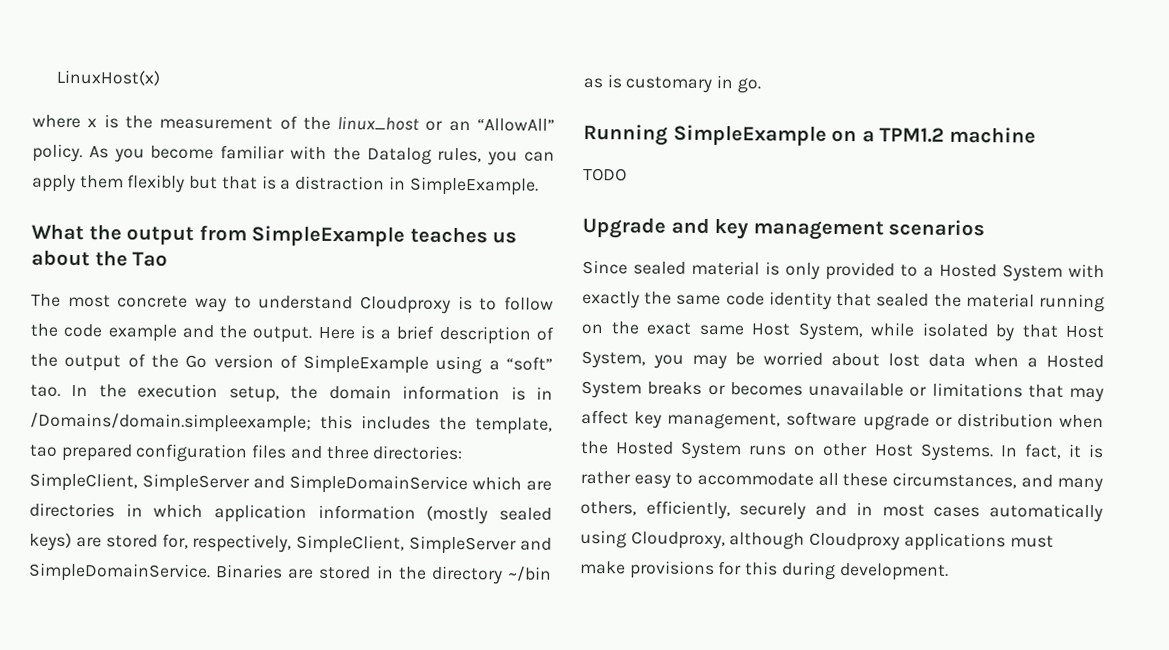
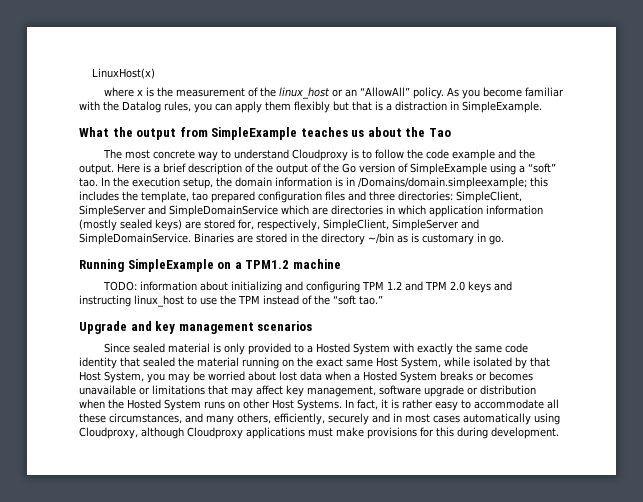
- TODO
+ TODO: information about initializing and configuring TPM 1.2 and TPM 2.0 keys and instructing linux_host to use the TPM instead of the “soft tao.”

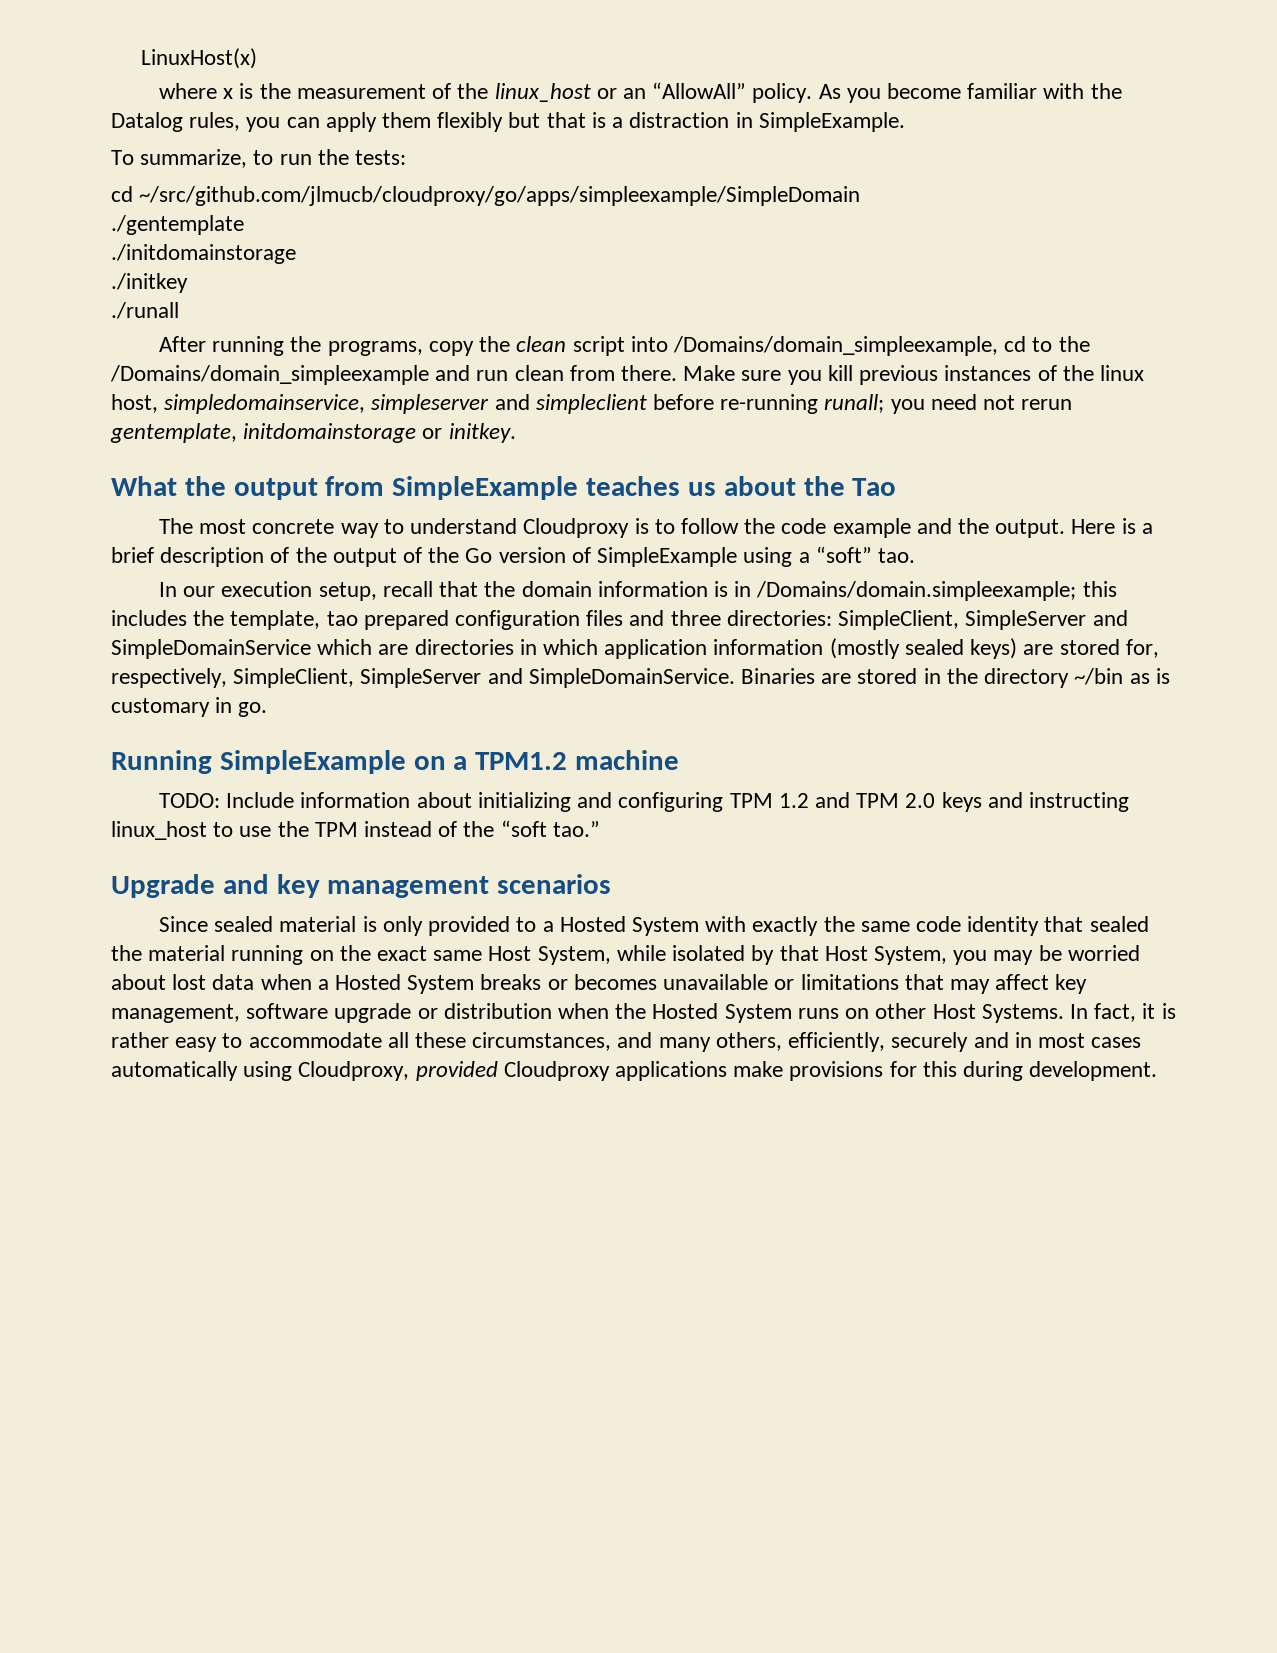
+ To summarize, to run the tests:
+ cd ~/src/github.com/jlmucb/cloudproxy/go/apps/simpleexample/SimpleDomain
+ ./gentemplate
+ ./initdomainstorage
+ ./initkey
+ ./runall
+ After running the programs, copy the clean script into /Domains/domain_simpleexample, cd to the /Domains/domain_simpleexample and run clean from there. Make sure you kill previous instances of the linux host, simpledomainservice, simpleserver and simpleclient before re-running runall; you need not rerun gentemplate, initdomainstorage or initkey.
- Here is a brief description of the output of the Go version of SimpleExample using a “soft” tao. In the execution setup, the domain information is in /Domains/domain.simpleexample; this includes the template, tao prepared configuration files and three directories: SimpleClient, SimpleServer and SimpleDomainService which are directories in which application information (mostly sealed keys) are stored for, respectively, SimpleClient, SimpleServer and SimpleDomainService.
+ Here is a brief description of the output of the Go version of SimpleExample using a “soft” tao.
+ In our execution setup, recall that the domain information is in /Domains/domain.simpleexample; this includes the template, tao prepared configuration files and three directories: SimpleClient, SimpleServer and SimpleDomainService which are directories in which application information (mostly sealed keys) are stored for, respectively, SimpleClient, SimpleServer and SimpleDomainService.
- TODO: information about initializing and configuring TPM 1.2 and TPM 2.0 keys and instructing linux_host to use the TPM instead of the “soft tao.”
+ TODO: Include information about initializing and configuring TPM 1.2 and TPM 2.0 keys and instructing linux_host to use the TPM instead of the “soft tao.”
- In fact, it is rather easy to accommodate all these circumstances, and many others, efficiently, securely and in most cases automatically using Cloudproxy, although Cloudproxy applications must make provisions for this during development.
+ In fact, it is rather easy to accommodate all these circumstances, and many others, efficiently, securely and in most cases automatically using Cloudproxy, provided Cloudproxy applications make provisions for this during development.

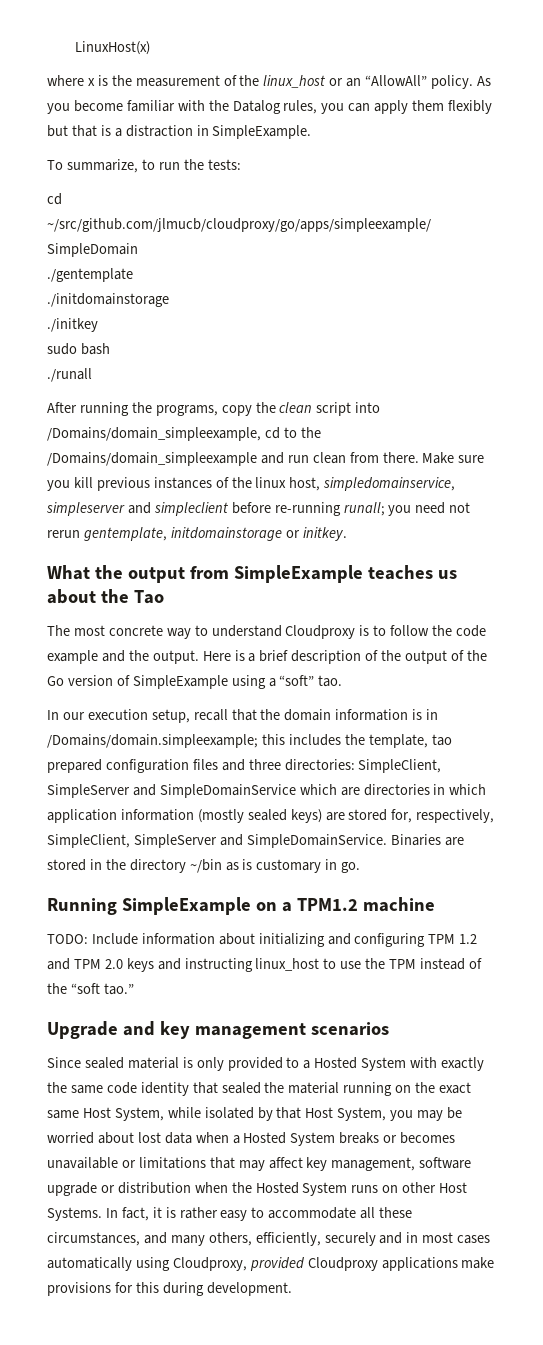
+ sudo bash

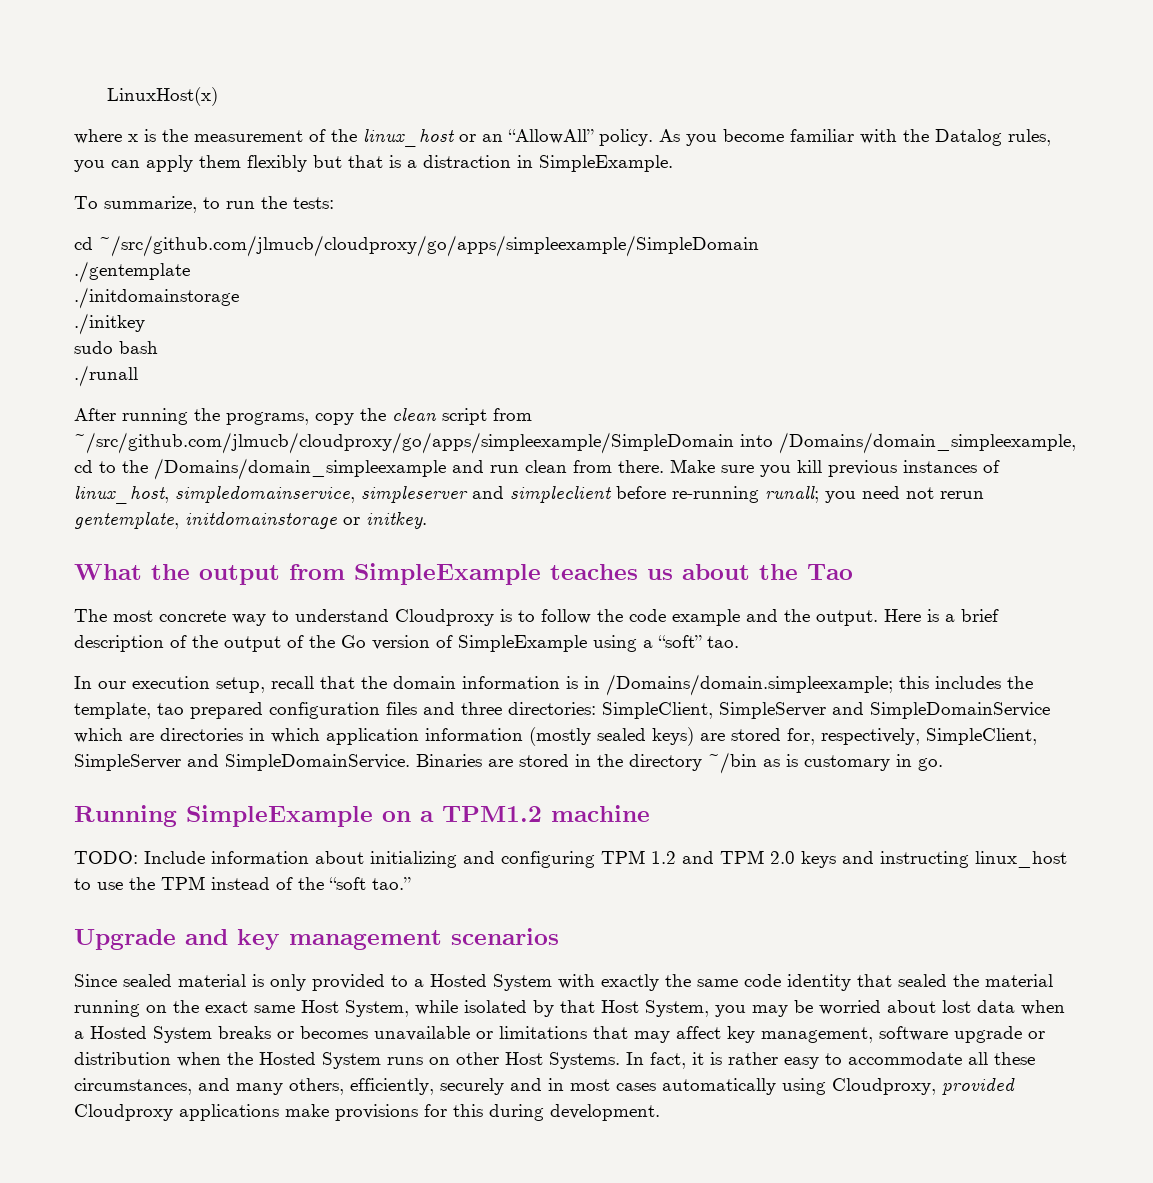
- After running the programs, copy the clean script into /Domains/domain_simpleexample, cd to the /Domains/domain_simpleexample and run clean from there.
+ After running the programs, copy the clean script from ~/src/github.com/jlmucb/cloudproxy/go/apps/simpleexample/SimpleDomain into /Domains/domain_simpleexample, cd to the /Domains/domain_simpleexample and run clean from there.
- Make sure you kill previous instances of the linux host, simpledomainservice, simpleserver and simpleclient before re-running runall; you need not rerun gentemplate, initdomainstorage or initkey.
+ Make sure you kill previous instances of linux_host, simpledomainservice, simpleserver and simpleclient before re-running runall; you need not rerun gentemplate, initdomainstorage or initkey.

